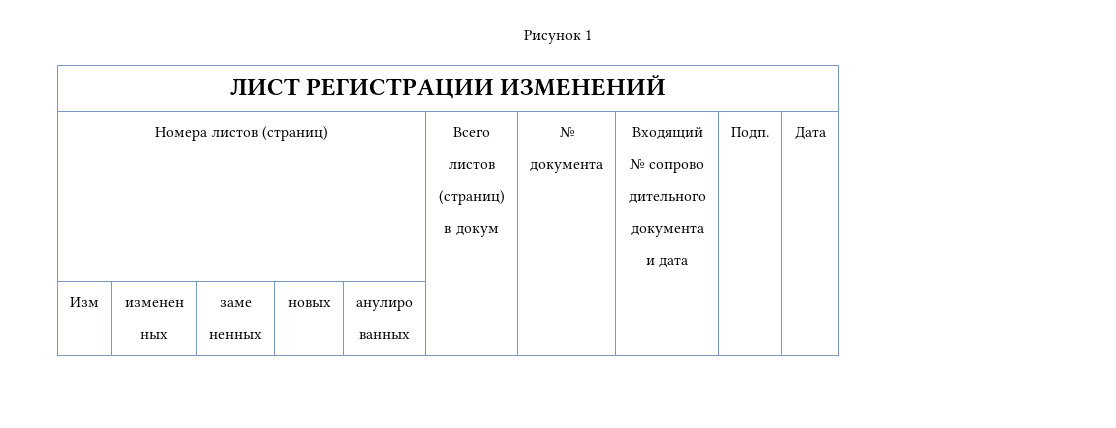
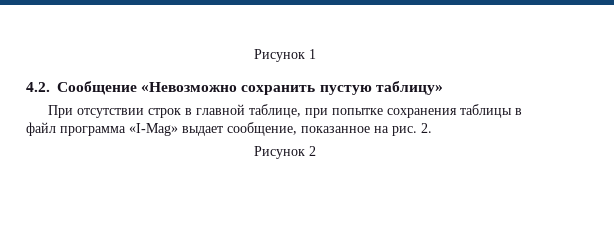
- ЛИСТ РЕГИСТРАЦИИ ИЗМЕНЕНИЙ
- Номера листов (страниц) | Всего
- листов
- (страниц)
- в докум | №
- документа | Входящий
- № сопрово
- дительного
- документа
- и дата | Подп. | Дата
- Изм | изменен
- ных | заме
- ненных | новых | анулиро
- ванных | | | | |
+ 4.2. Сообщение «Невозможно сохранить пустую таблицу»
+ При отсутствии строк в главной таблице, при попытке сохранения таблицы в файл программа «I-Mag» выдает сообщение, показанное на рис. 2.
+ Рисунок 2

